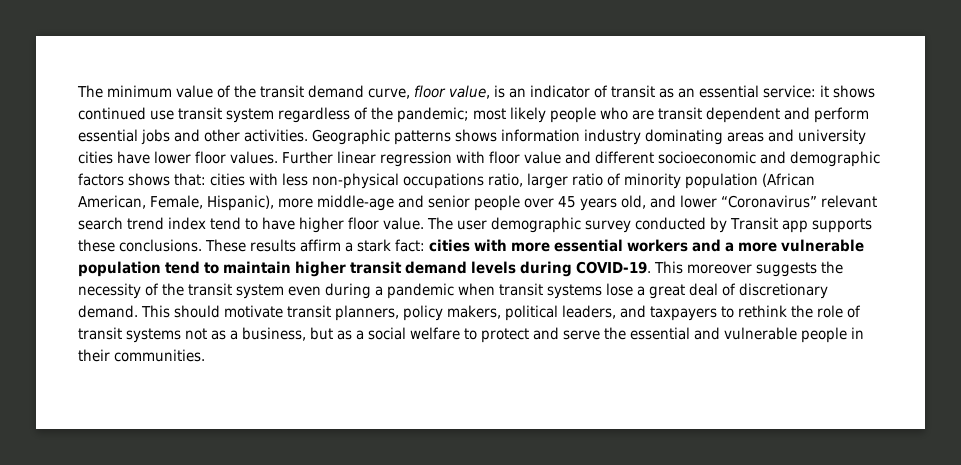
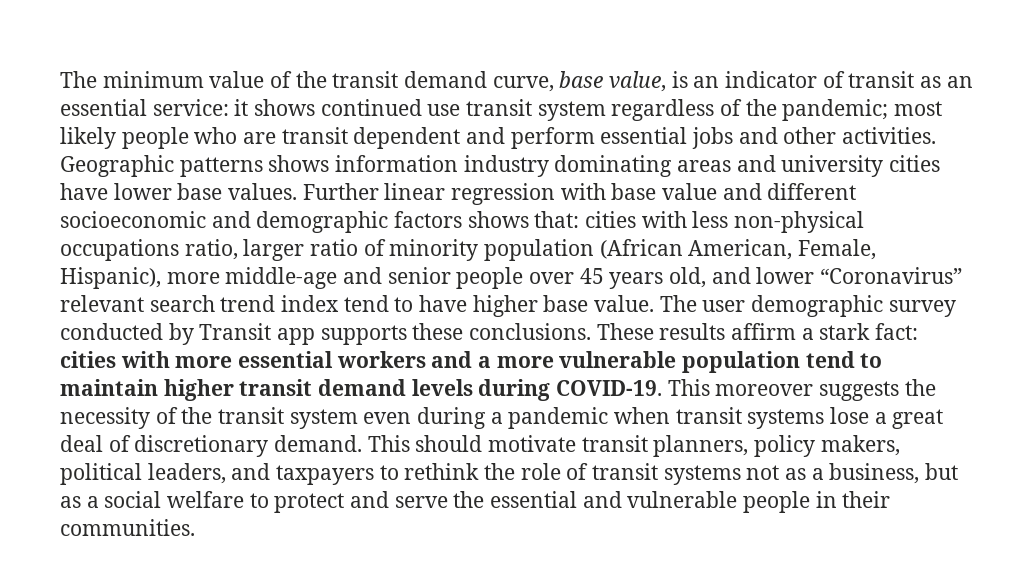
- The minimum value of the transit demand curve, floor value, is an indicator of transit as an essential service: it shows continued use transit system regardless of the pandemic; most likely people who are transit dependent and perform essential jobs and other activities.
+ The minimum value of the transit demand curve, base value, is an indicator of transit as an essential service: it shows continued use transit system regardless of the pandemic; most likely people who are transit dependent and perform essential jobs and other activities.
- Geographic patterns shows information industry dominating areas and university cities have lower floor values.
+ Geographic patterns shows information industry dominating areas and university cities have lower base values.
- Further linear regression with floor value and different socioeconomic and demographic factors shows that: cities with less non-physical occupations ratio, larger ratio of minority population (African American, Female, Hispanic), more middle-age and senior people over 45 years old, and lower “Coronavirus” relevant search trend index tend to have higher floor value.
+ Further linear regression with base value and different socioeconomic and demographic factors shows that: cities with less non-physical occupations ratio, larger ratio of minority population (African American, Female, Hispanic), more middle-age and senior people over 45 years old, and lower “Coronavirus” relevant search trend index tend to have higher base value.

